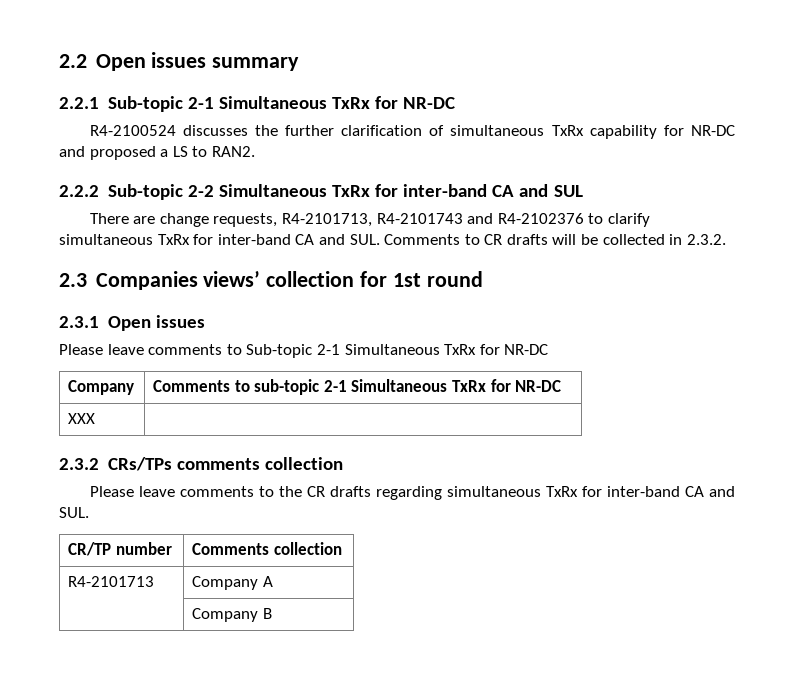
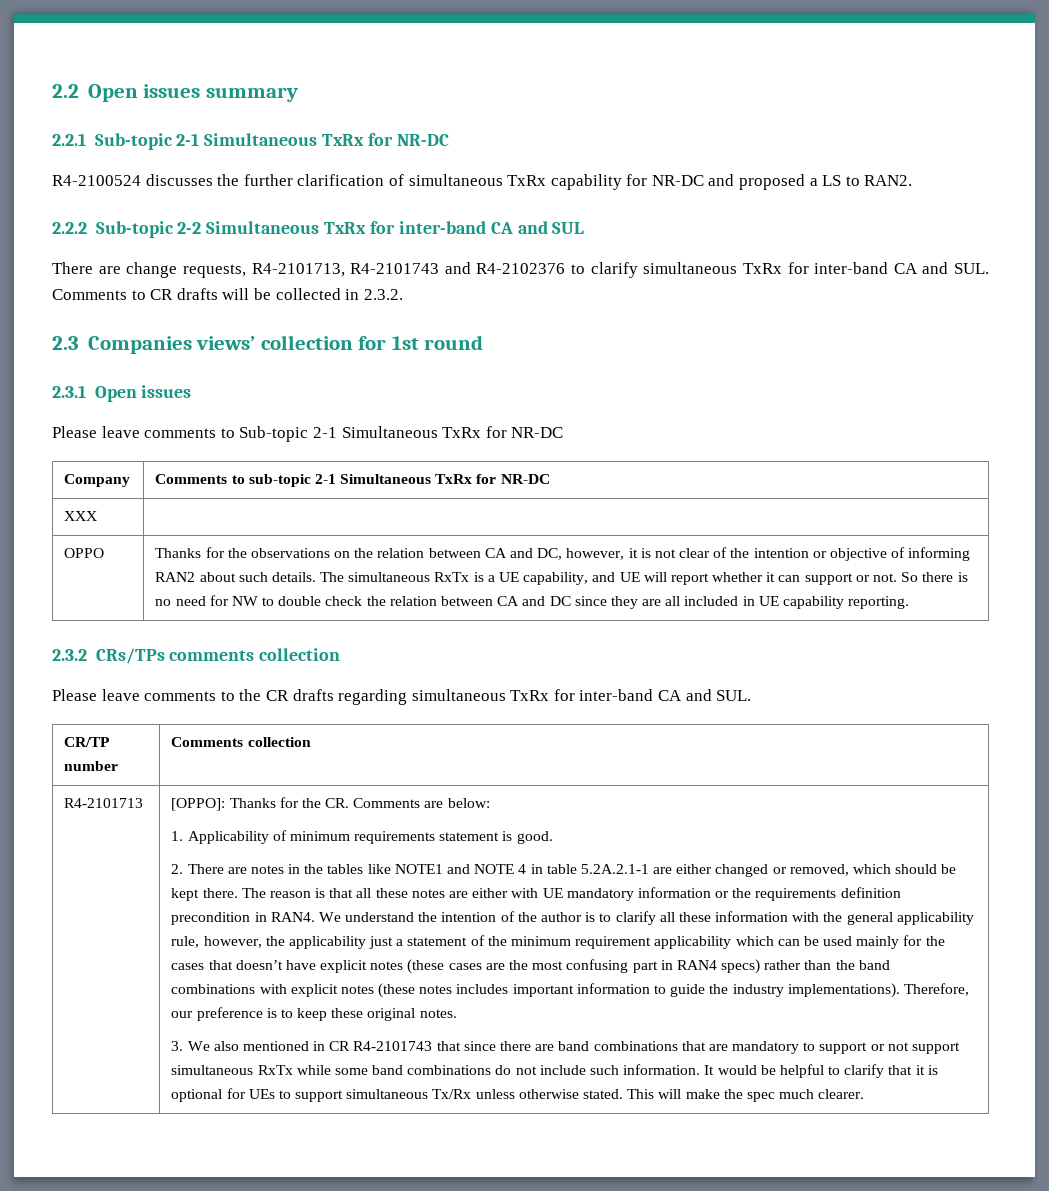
+ OPPO | Thanks for the observations on the relation between CA and DC, however, it is not clear of the intention or objective of informing RAN2 about such details. The simultaneous RxTx is a UE capability, and UE will report whether it can support or not. So there is no need for NW to double check the relation between CA and DC since they are all included in UE capability reporting.
- Company A
- | Company B
+ [OPPO]: Thanks for the CR. Comments are below:
+ 1. Applicability of minimum requirements statement is good.
+ 2. There are notes in the tables like NOTE1 and NOTE 4 in table 5.2A.2.1-1 are either changed or removed, which should be kept there. The reason is that all these notes are either with UE mandatory information or the requirements definition precondition in RAN4. We understand the intention of the author is to clarify all these information with the general applicability rule, however, the applicability just a statement of the minimum requirement applicability which can be used mainly for the cases that doesn’t have explicit notes (these cases are the most confusing part in RAN4 specs) rather than the band combinations with explicit notes (these notes includes important information to guide the industry implementations). Therefore, our preference is to keep these original notes.
+ 3. We also mentioned in CR R4-2101743 that since there are band combinations that are mandatory to support or not support simultaneous RxTx while some band combinations do not include such information. It would be helpful to clarify that it is optional for UEs to support simultaneous Tx/Rx unless otherwise stated. This will make the spec much clearer.

